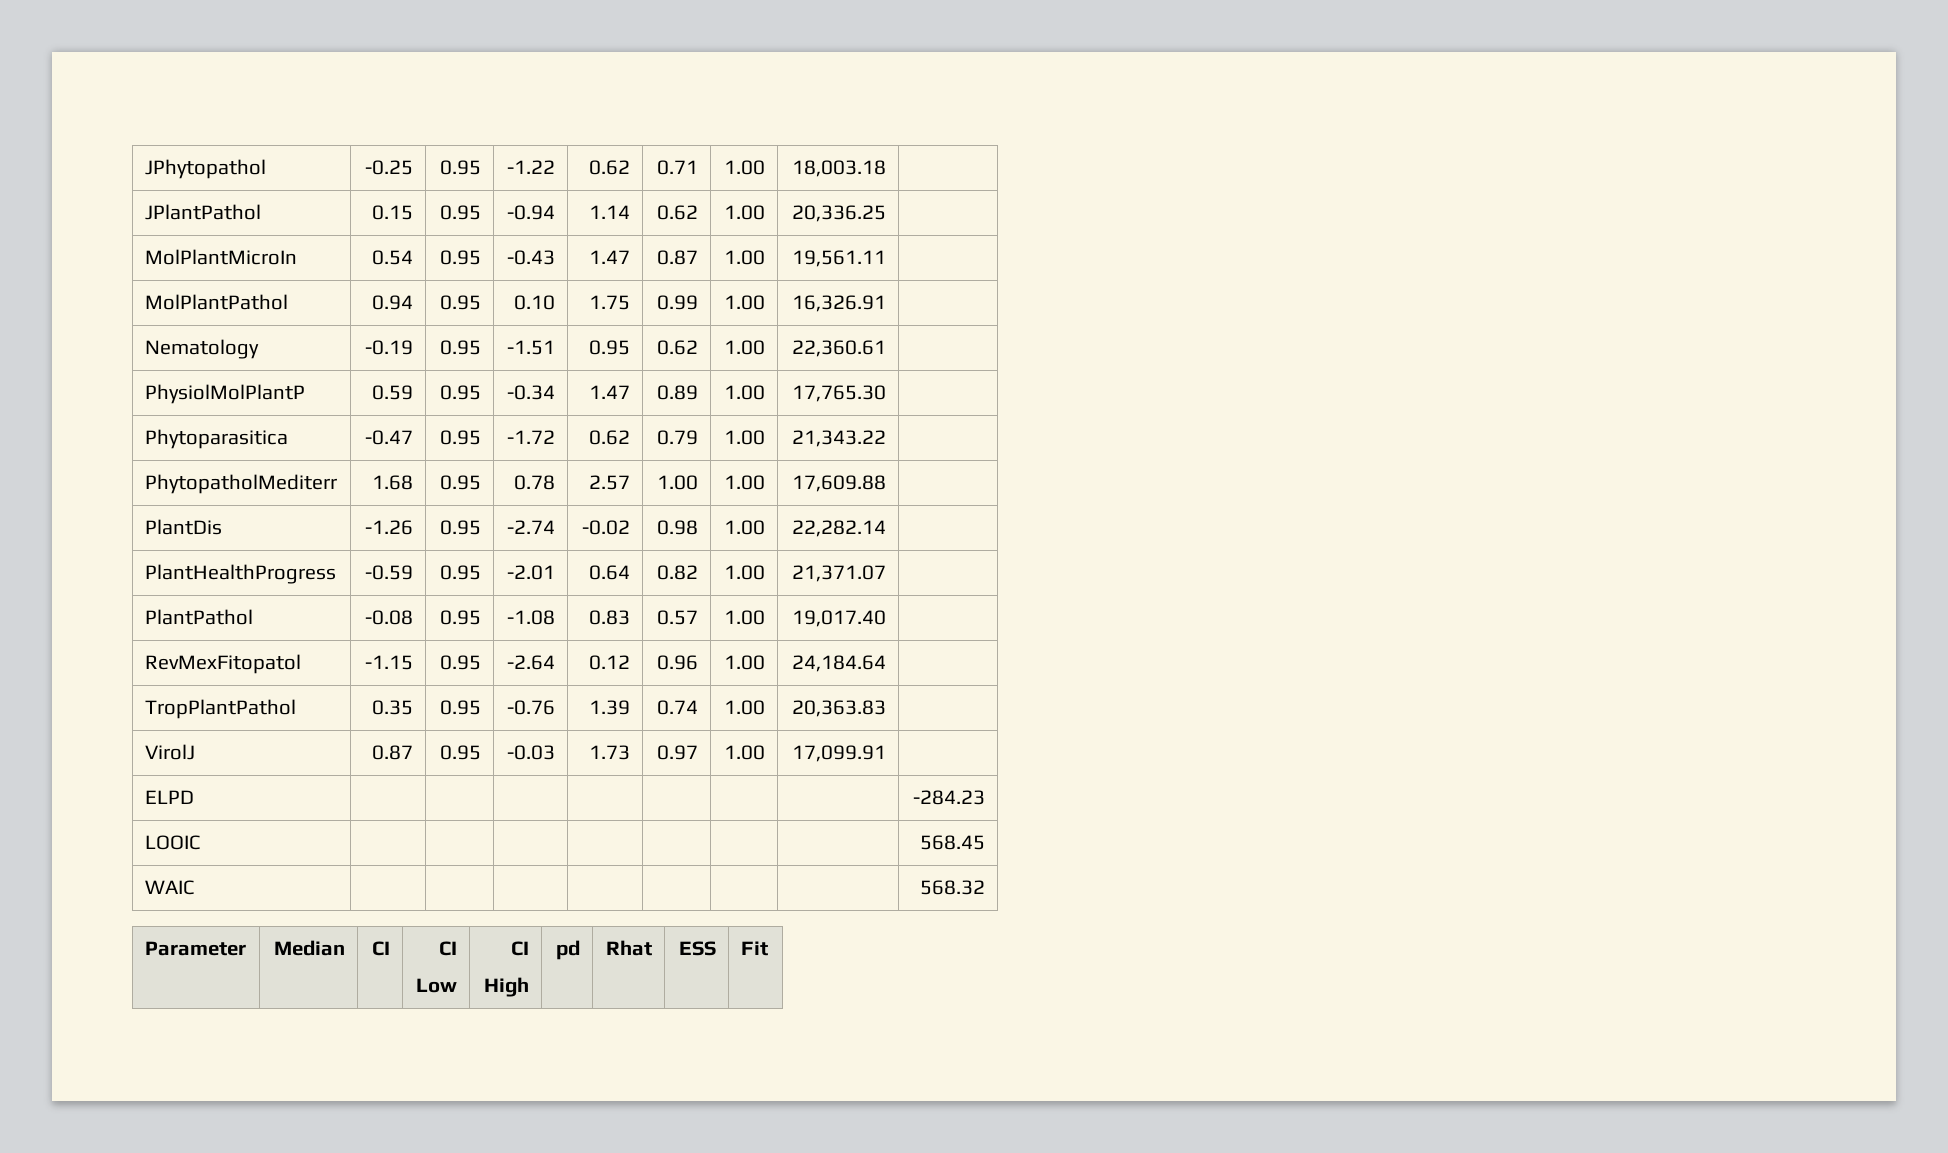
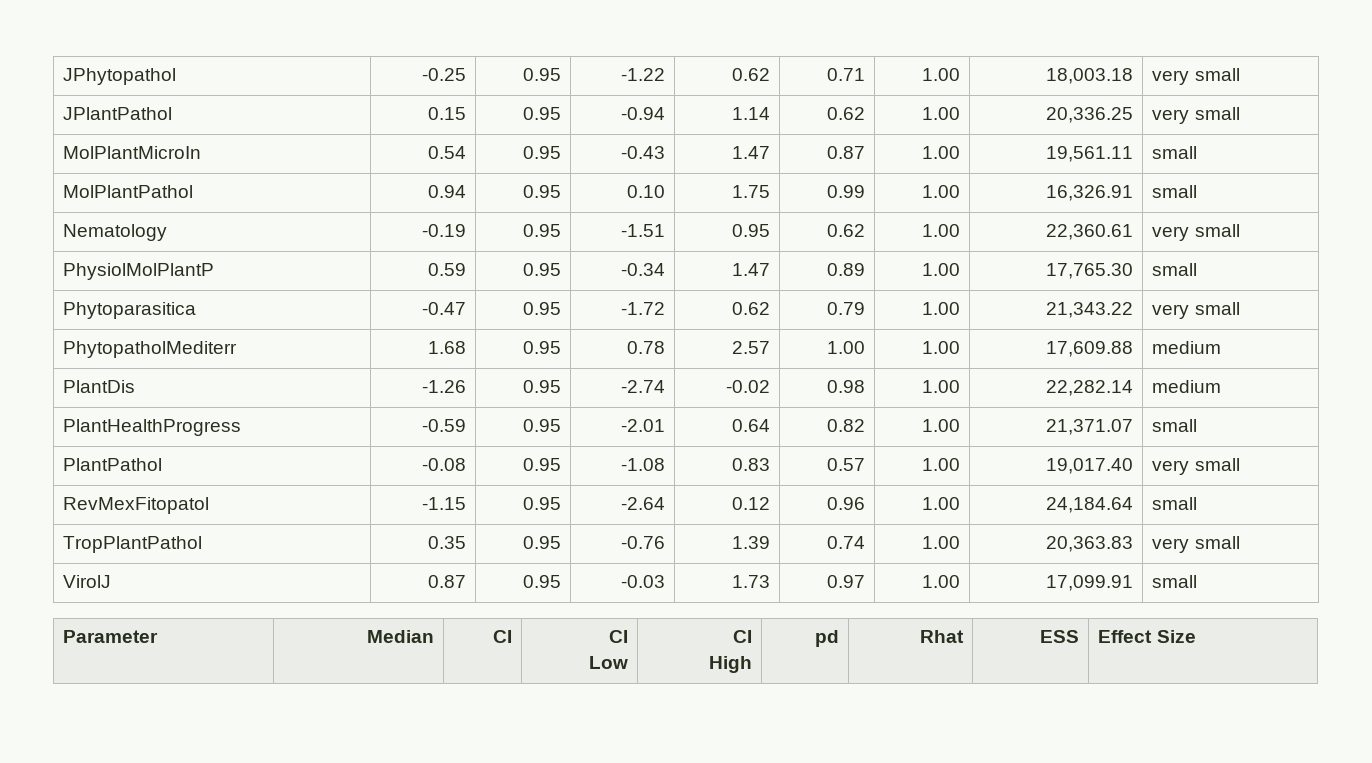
- JPhytopathol | -0.25 | 0.95 | -1.22 | 0.62 | 0.71 | 1.00 | 18,003.18 |
+ JPhytopathol | -0.25 | 0.95 | -1.22 | 0.62 | 0.71 | 1.00 | 18,003.18 | very small
- JPlantPathol | 0.15 | 0.95 | -0.94 | 1.14 | 0.62 | 1.00 | 20,336.25 |
+ JPlantPathol | 0.15 | 0.95 | -0.94 | 1.14 | 0.62 | 1.00 | 20,336.25 | very small
- MolPlantMicroIn | 0.54 | 0.95 | -0.43 | 1.47 | 0.87 | 1.00 | 19,561.11 |
+ MolPlantMicroIn | 0.54 | 0.95 | -0.43 | 1.47 | 0.87 | 1.00 | 19,561.11 | small
- MolPlantPathol | 0.94 | 0.95 | 0.10 | 1.75 | 0.99 | 1.00 | 16,326.91 |
+ MolPlantPathol | 0.94 | 0.95 | 0.10 | 1.75 | 0.99 | 1.00 | 16,326.91 | small
- Nematology | -0.19 | 0.95 | -1.51 | 0.95 | 0.62 | 1.00 | 22,360.61 |
+ Nematology | -0.19 | 0.95 | -1.51 | 0.95 | 0.62 | 1.00 | 22,360.61 | very small
- PhysiolMolPlantP | 0.59 | 0.95 | -0.34 | 1.47 | 0.89 | 1.00 | 17,765.30 |
+ PhysiolMolPlantP | 0.59 | 0.95 | -0.34 | 1.47 | 0.89 | 1.00 | 17,765.30 | small
- Phytoparasitica | -0.47 | 0.95 | -1.72 | 0.62 | 0.79 | 1.00 | 21,343.22 |
+ Phytoparasitica | -0.47 | 0.95 | -1.72 | 0.62 | 0.79 | 1.00 | 21,343.22 | very small
- PhytopatholMediterr | 1.68 | 0.95 | 0.78 | 2.57 | 1.00 | 1.00 | 17,609.88 |
+ PhytopatholMediterr | 1.68 | 0.95 | 0.78 | 2.57 | 1.00 | 1.00 | 17,609.88 | medium
- PlantDis | -1.26 | 0.95 | -2.74 | -0.02 | 0.98 | 1.00 | 22,282.14 |
+ PlantDis | -1.26 | 0.95 | -2.74 | -0.02 | 0.98 | 1.00 | 22,282.14 | medium
- PlantHealthProgress | -0.59 | 0.95 | -2.01 | 0.64 | 0.82 | 1.00 | 21,371.07 |
+ PlantHealthProgress | -0.59 | 0.95 | -2.01 | 0.64 | 0.82 | 1.00 | 21,371.07 | small
- PlantPathol | -0.08 | 0.95 | -1.08 | 0.83 | 0.57 | 1.00 | 19,017.40 |
+ PlantPathol | -0.08 | 0.95 | -1.08 | 0.83 | 0.57 | 1.00 | 19,017.40 | very small
- RevMexFitopatol | -1.15 | 0.95 | -2.64 | 0.12 | 0.96 | 1.00 | 24,184.64 |
+ RevMexFitopatol | -1.15 | 0.95 | -2.64 | 0.12 | 0.96 | 1.00 | 24,184.64 | small
- TropPlantPathol | 0.35 | 0.95 | -0.76 | 1.39 | 0.74 | 1.00 | 20,363.83 |
+ TropPlantPathol | 0.35 | 0.95 | -0.76 | 1.39 | 0.74 | 1.00 | 20,363.83 | very small
- VirolJ | 0.87 | 0.95 | -0.03 | 1.73 | 0.97 | 1.00 | 17,099.91 |
- ELPD | | | | | | | | -284.23
- LOOIC | | | | | | | | 568.45
- WAIC | | | | | | | | 568.32
+ VirolJ | 0.87 | 0.95 | -0.03 | 1.73 | 0.97 | 1.00 | 17,099.91 | small
  Parameter | Median | CI | CI
  Low | CI
- High | pd | Rhat | ESS | Fit
+ High | pd | Rhat | ESS | Effect Size

